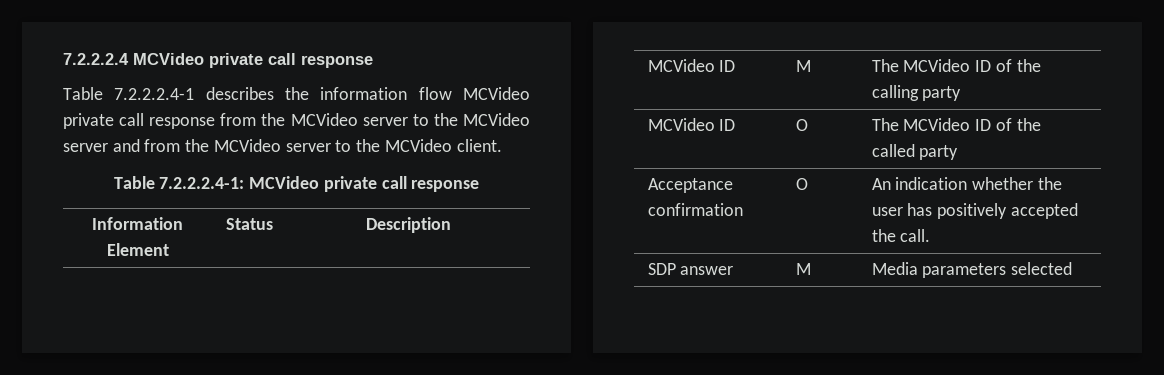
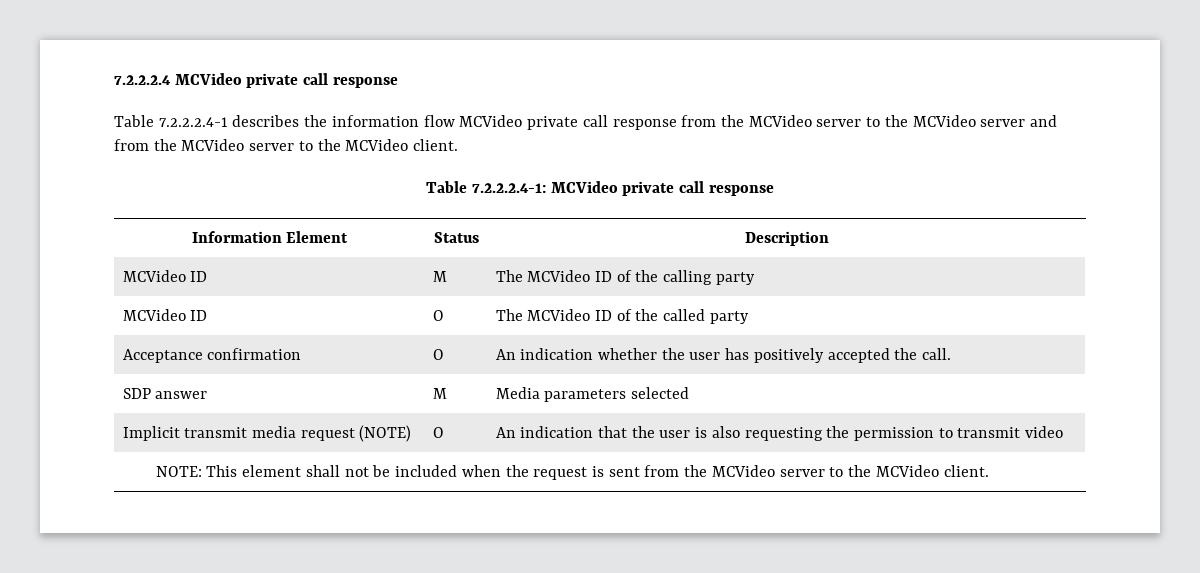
+ Implicit transmit media request (NOTE) | O | An indication that the user is also requesting the permission to transmit video
+ NOTE: This element shall not be included when the request is sent from the MCVideo server to the MCVideo client.

